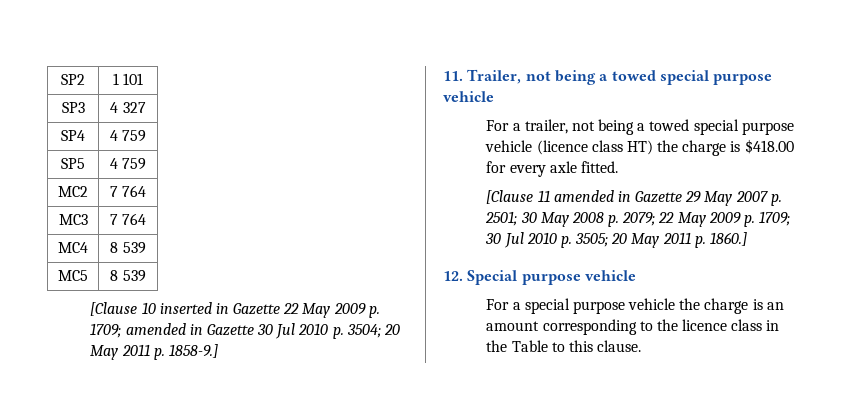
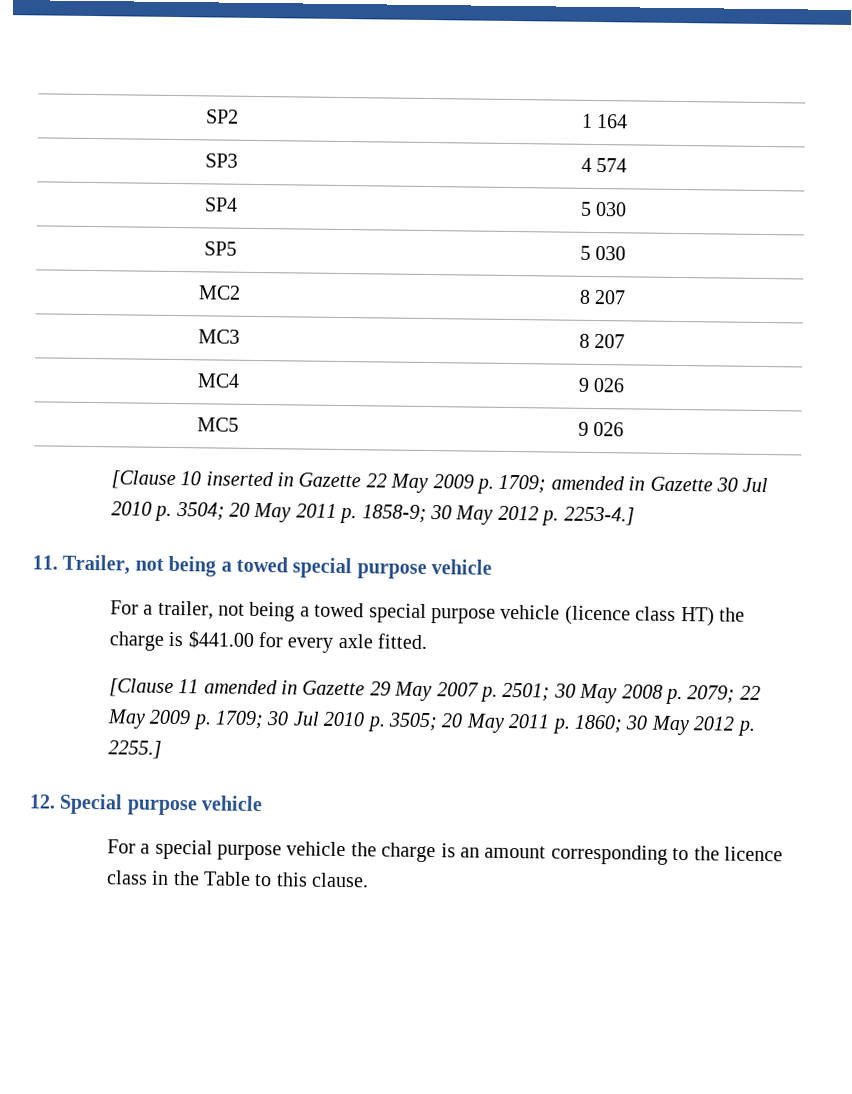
- SP2 | 1 101
+ SP2 | 1 164
- SP3 | 4 327
+ SP3 | 4 574
- SP4 | 4 759
+ SP4 | 5 030
- SP5 | 4 759
+ SP5 | 5 030
- MC2 | 7 764
+ MC2 | 8 207
- MC3 | 7 764
+ MC3 | 8 207
- MC4 | 8 539
+ MC4 | 9 026
- MC5 | 8 539
+ MC5 | 9 026
- [Clause 10 inserted in Gazette 22 May 2009 p. 1709; amended in Gazette 30 Jul 2010 p. 3504; 20 May 2011 p. 1858-9.]
+ [Clause 10 inserted in Gazette 22 May 2009 p. 1709; amended in Gazette 30 Jul 2010 p. 3504; 20 May 2011 p. 1858-9; 30 May 2012 p. 2253-4.]
- For a trailer, not being a towed special purpose vehicle (licence class HT) the charge is $418.00 for every axle fitted.
+ For a trailer, not being a towed special purpose vehicle (licence class HT) the charge is $441.00 for every axle fitted.
- [Clause 11 amended in Gazette 29 May 2007 p. 2501; 30 May 2008 p. 2079; 22 May 2009 p. 1709; 30 Jul 2010 p. 3505; 20 May 2011 p. 1860.]
+ [Clause 11 amended in Gazette 29 May 2007 p. 2501; 30 May 2008 p. 2079; 22 May 2009 p. 1709; 30 Jul 2010 p. 3505; 20 May 2011 p. 1860; 30 May 2012 p. 2255.]

